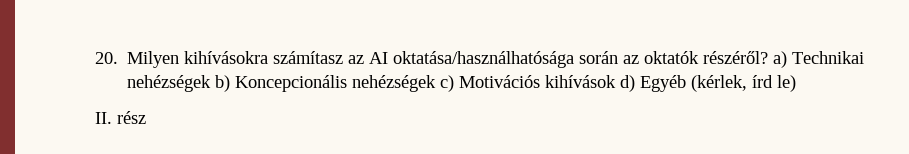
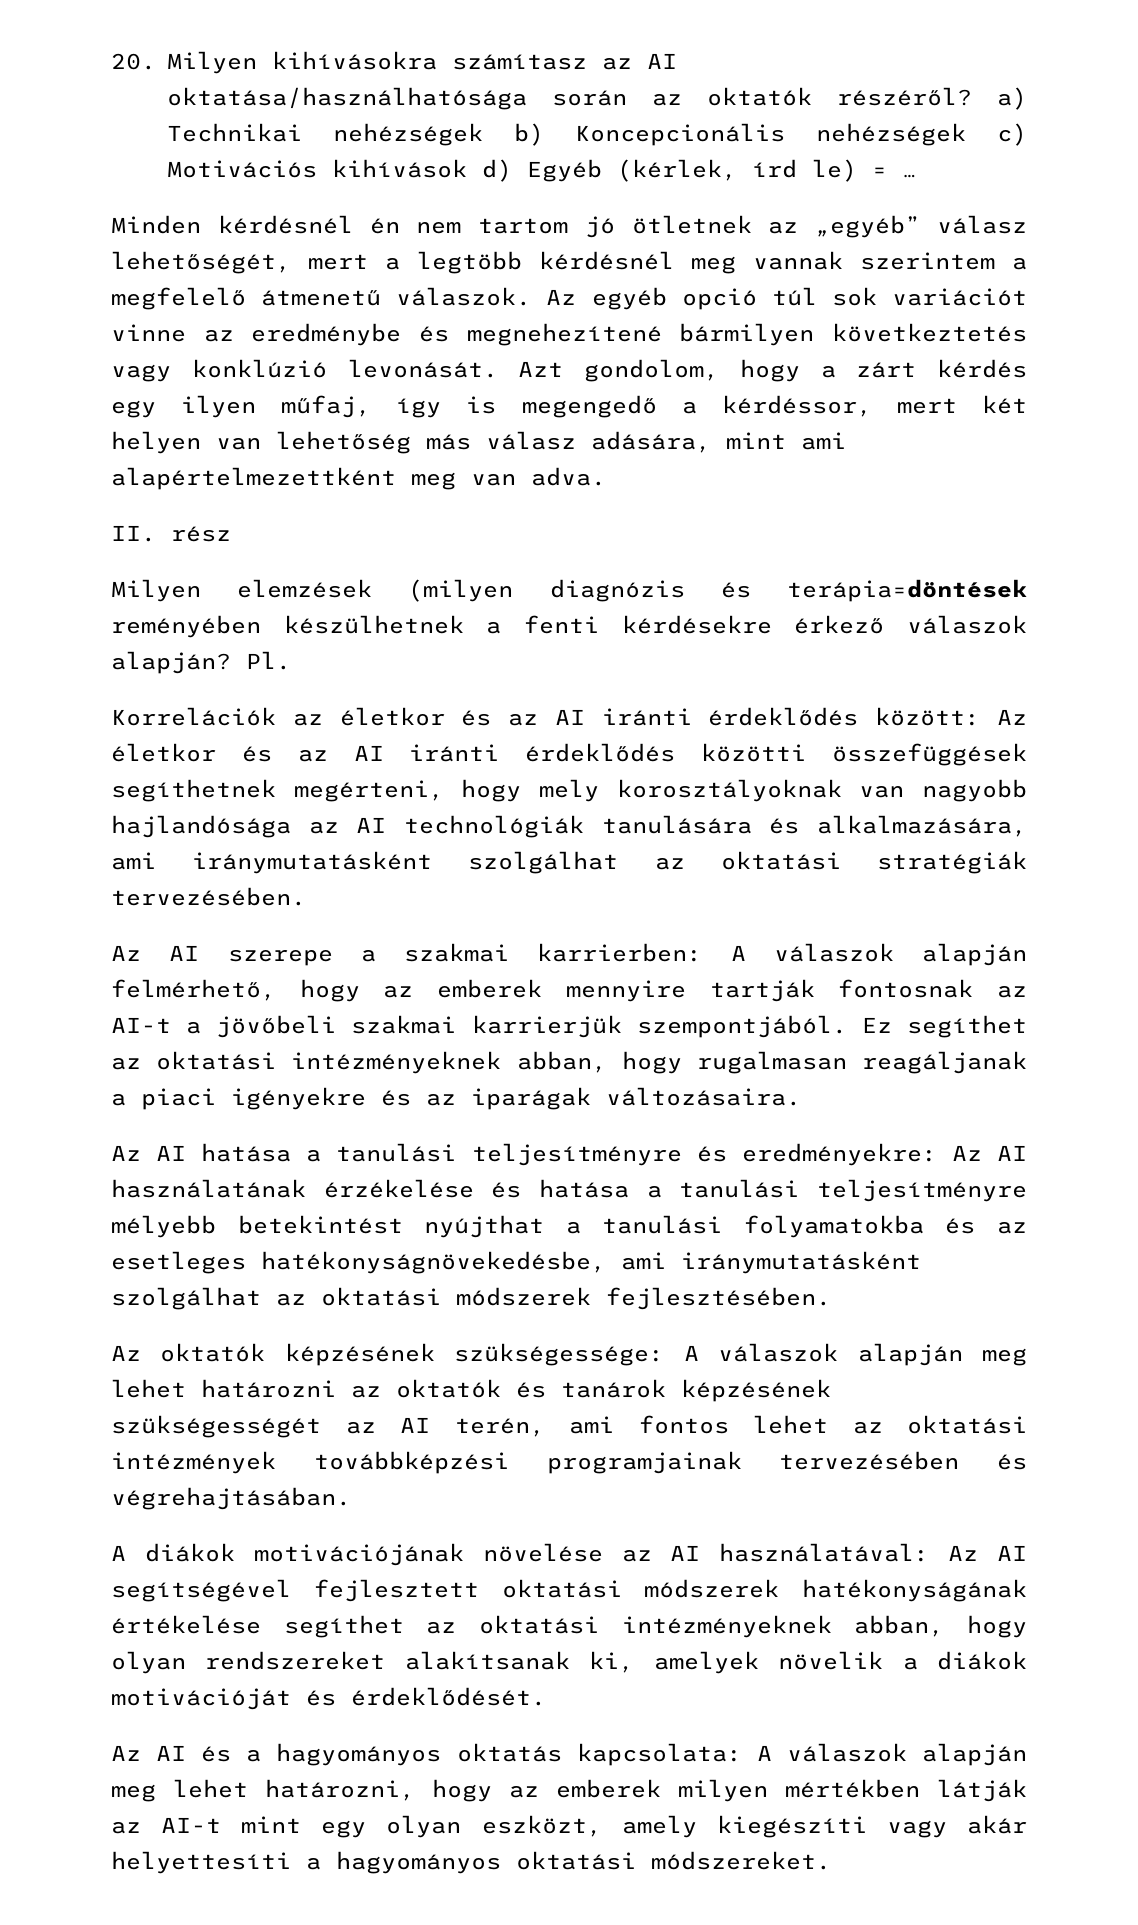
- 20. Milyen kihívásokra számítasz az AI oktatása/használhatósága során az oktatók részéről? a) Technikai nehézségek b) Koncepcionális nehézségek c) Motivációs kihívások d) Egyéb (kérlek, írd le)
+ 20. Milyen kihívásokra számítasz az AI oktatása/használhatósága során az oktatók részéről? a) Technikai nehézségek b) Koncepcionális nehézségek c) Motivációs kihívások d) Egyéb (kérlek, írd le) = …
+ Minden kérdésnél én nem tartom jó ötletnek az „egyéb” válasz lehetőségét, mert a legtöbb kérdésnél meg vannak szerintem a megfelelő átmenetű válaszok. Az egyéb opció túl sok variációt vinne az eredménybe és megnehezítené bármilyen következtetés vagy konklúzió levonását. Azt gondolom, hogy a zárt kérdés egy ilyen műfaj, így is megengedő a kérdéssor, mert két helyen van lehetőség más válasz adására, mint ami alapértelmezettként meg van adva.
  II. rész
+ Milyen elemzések (milyen diagnózis és terápia=döntések reményében készülhetnek a fenti kérdésekre érkező válaszok alapján? Pl.
+ Korrelációk az életkor és az AI iránti érdeklődés között: Az életkor és az AI iránti érdeklődés közötti összefüggések segíthetnek megérteni, hogy mely korosztályoknak van nagyobb hajlandósága az AI technológiák tanulására és alkalmazására, ami iránymutatásként szolgálhat az oktatási stratégiák tervezésében.
+ Az AI szerepe a szakmai karrierben: A válaszok alapján felmérhető, hogy az emberek mennyire tartják fontosnak az AI-t a jövőbeli szakmai karrierjük szempontjából. Ez segíthet az oktatási intézményeknek abban, hogy rugalmasan reagáljanak a piaci igényekre és az iparágak változásaira.
+ Az AI hatása a tanulási teljesítményre és eredményekre: Az AI használatának érzékelése és hatása a tanulási teljesítményre mélyebb betekintést nyújthat a tanulási folyamatokba és az esetleges hatékonyságnövekedésbe, ami iránymutatásként szolgálhat az oktatási módszerek fejlesztésében.
+ Az oktatók képzésének szükségessége: A válaszok alapján meg lehet határozni az oktatók és tanárok képzésének szükségességét az AI terén, ami fontos lehet az oktatási intézmények továbbképzési programjainak tervezésében és végrehajtásában.
+ A diákok motivációjának növelése az AI használatával: Az AI segítségével fejlesztett oktatási módszerek hatékonyságának értékelése segíthet az oktatási intézményeknek abban, hogy olyan rendszereket alakítsanak ki, amelyek növelik a diákok motivációját és érdeklődését.
+ Az AI és a hagyományos oktatás kapcsolata: A válaszok alapján meg lehet határozni, hogy az emberek milyen mértékben látják az AI-t mint egy olyan eszközt, amely kiegészíti vagy akár helyettesíti a hagyományos oktatási módszereket.

